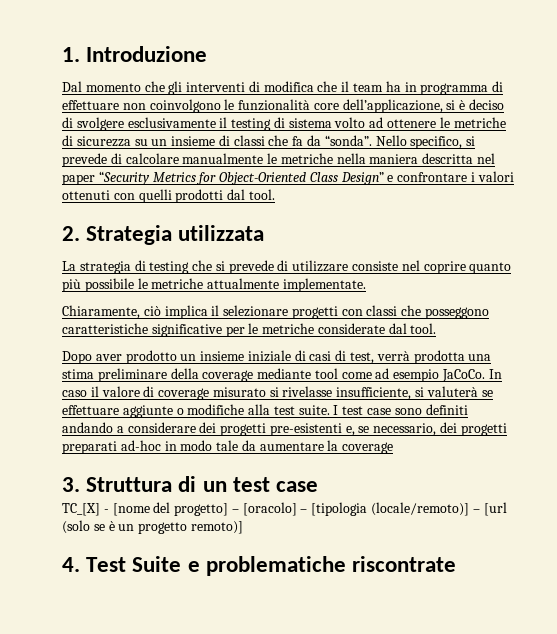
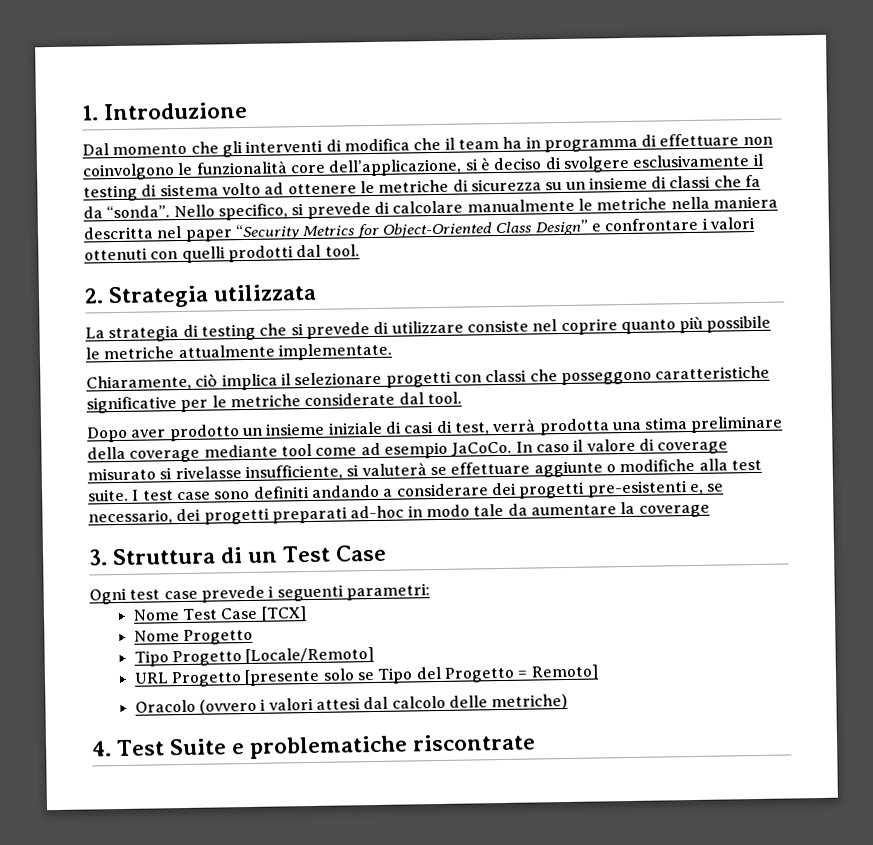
- 3. Struttura di un test case
- TC_[X] - [nome del progetto] – [oracolo] – [tipologia (locale/remoto)] – [url (solo se è un progetto remoto)]
+ 3. Struttura di un Test Case
+ Ogni test case prevede i seguenti parametri:
+ Nome Test Case [TCX]
+ Nome Progetto
+ Tipo Progetto [Locale/Remoto]
+ URL Progetto [presente solo se Tipo del Progetto = Remoto]
+ Oracolo (ovvero i valori attesi dal calcolo delle metriche)

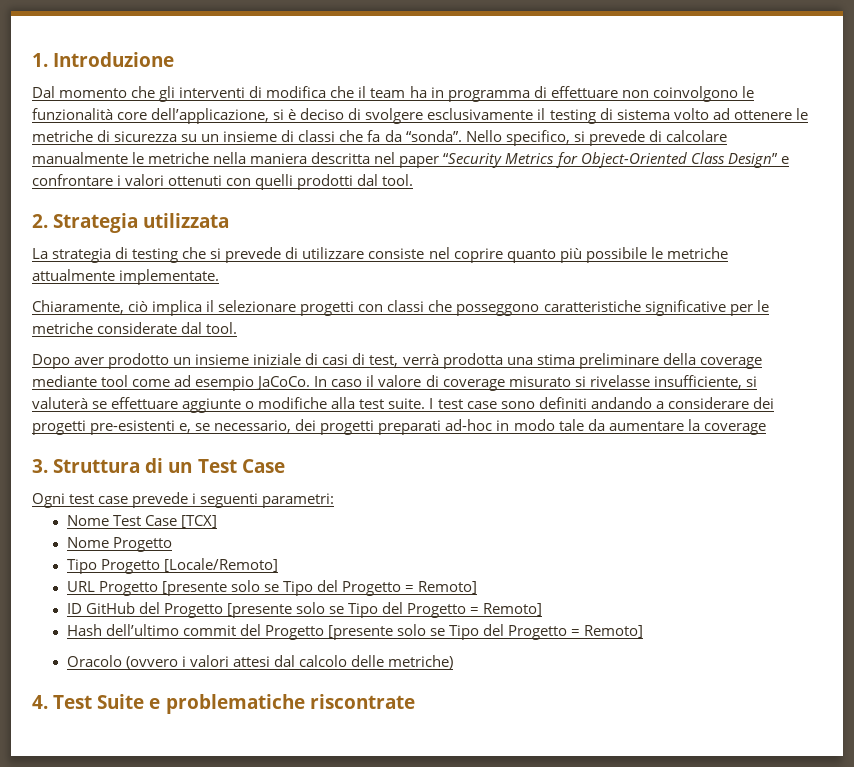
+ ID GitHub del Progetto [presente solo se Tipo del Progetto = Remoto]
+ Hash dell’ultimo commit del Progetto [presente solo se Tipo del Progetto = Remoto]

